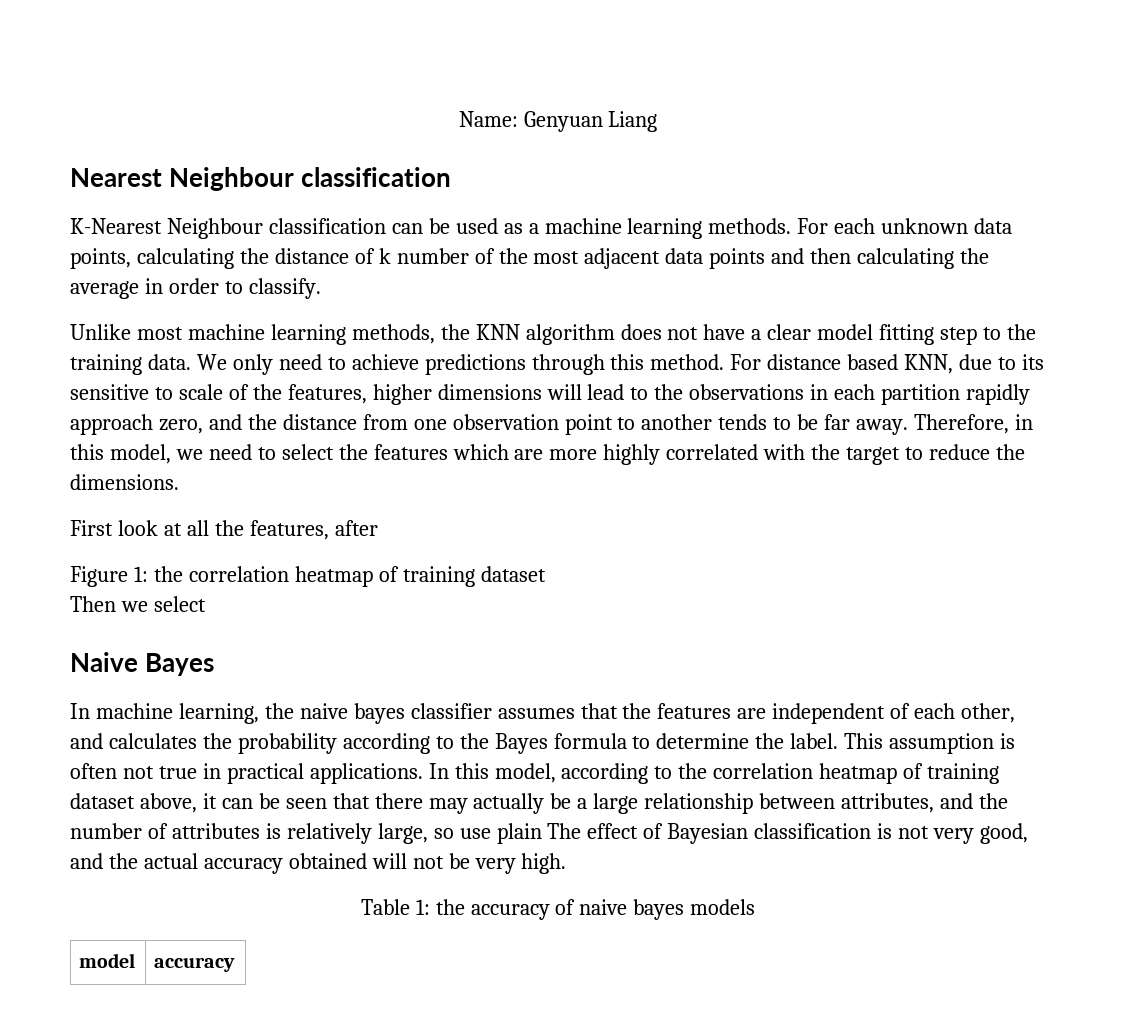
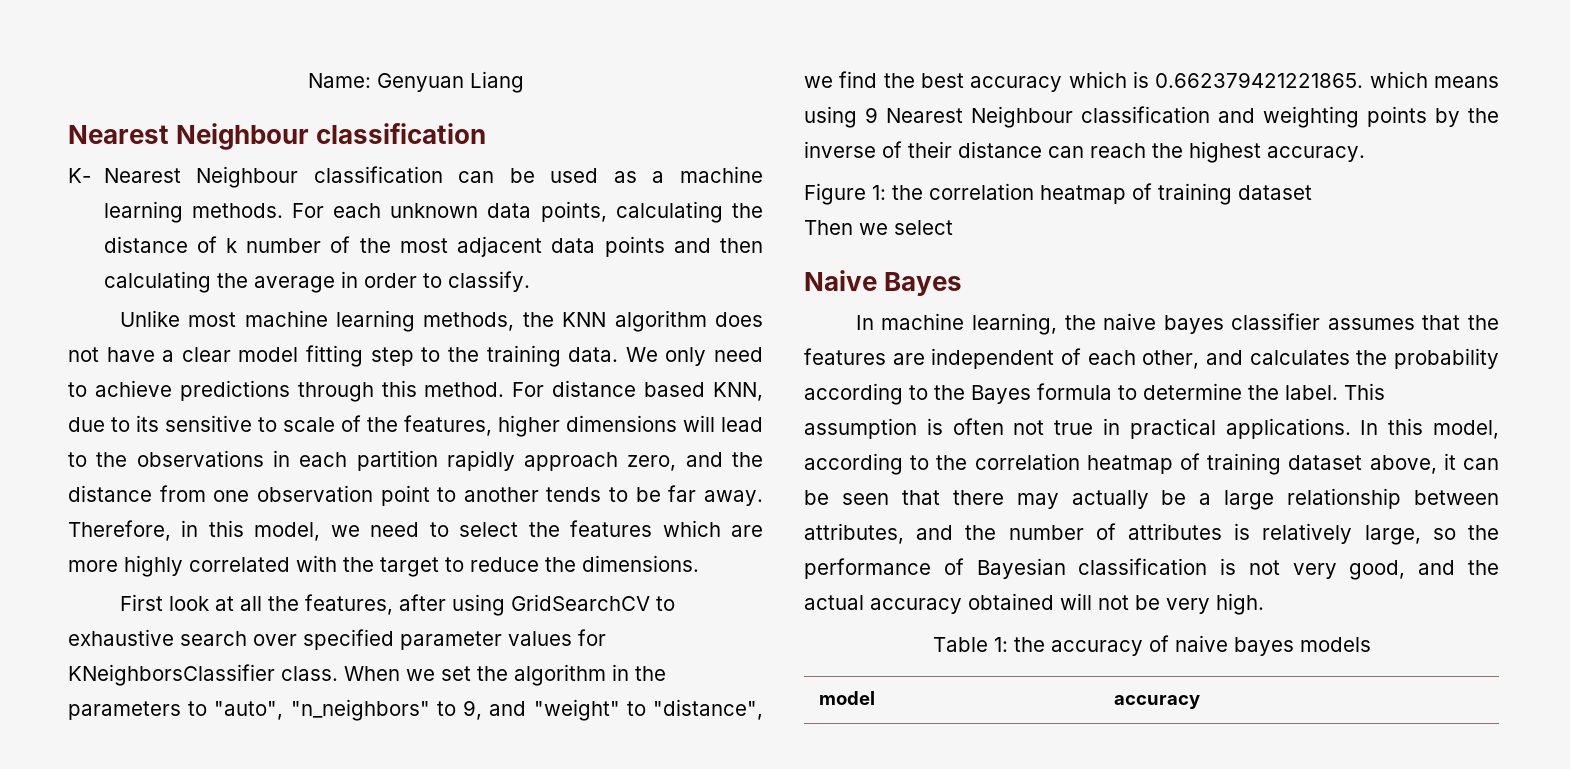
- K-Nearest Neighbour classification can be used as a machine learning methods.
+ K- Nearest Neighbour classification can be used as a machine learning methods.
- First look at all the features, after
+ First look at all the features, after using GridSearchCV to exhaustive search over specified parameter values for KNeighborsClassifier class. When we set the algorithm in the parameters to "auto", "n_neighbors" to 9, and "weight" to "distance", we find the best accuracy which is 0.662379421221865. which means using 9 Nearest Neighbour classification and weighting points by the inverse of their distance can reach the highest accuracy.
- In this model, according to the correlation heatmap of training dataset above, it can be seen that there may actually be a large relationship between attributes, and the number of attributes is relatively large, so use plain The effect of Bayesian classification is not very good, and the actual accuracy obtained will not be very high.
+ In this model, according to the correlation heatmap of training dataset above, it can be seen that there may actually be a large relationship between attributes, and the number of attributes is relatively large, so the performance of Bayesian classification is not very good, and the actual accuracy obtained will not be very high.

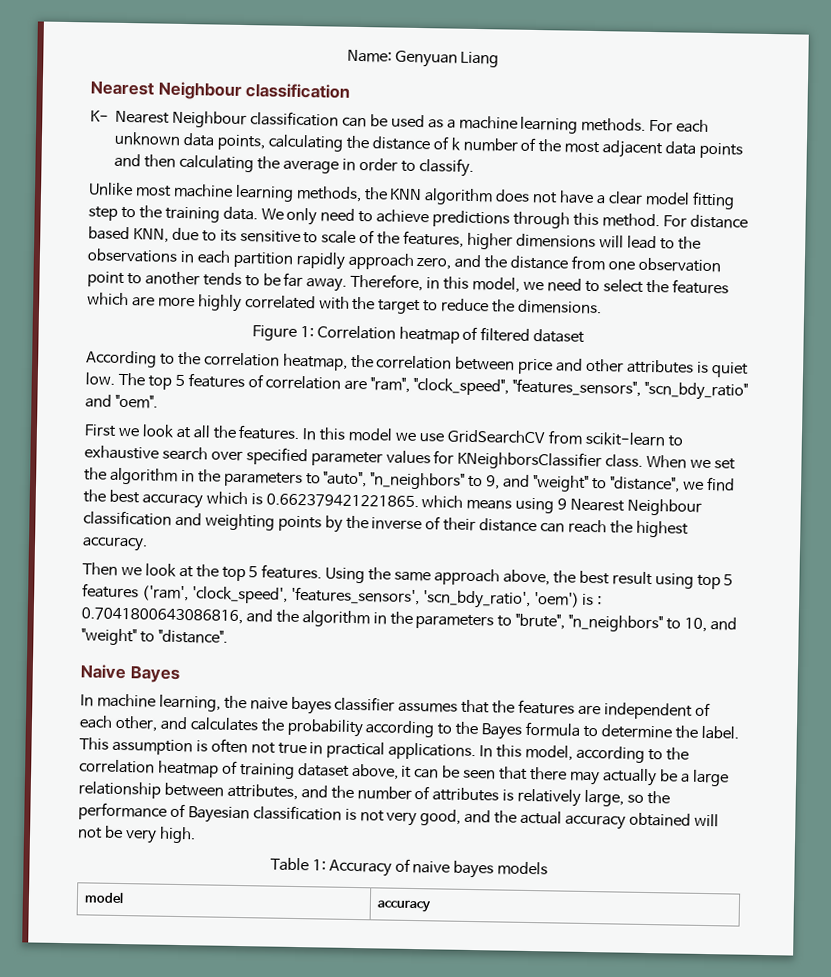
+ Figure 1: Correlation heatmap of filtered dataset
+ According to the correlation heatmap, the correlation between price and other attributes is quiet low. The top 5 features of correlation are "ram", "clock_speed", "features_sensors", "scn_bdy_ratio" and "oem".
- First look at all the features, after using GridSearchCV to exhaustive search over specified parameter values for KNeighborsClassifier class.
+ First we look at all the features. In this model we use GridSearchCV from scikit-learn to exhaustive search over specified parameter values for KNeighborsClassifier class.
- Figure 1: the correlation heatmap of training dataset
- Then we select
+ Then we look at the top 5 features. Using the same approach above, the best result using top 5 features ('ram', 'clock_speed', 'features_sensors', 'scn_bdy_ratio', 'oem') is : 0.7041800643086816, and the algorithm in the parameters to "brute", "n_neighbors" to 10, and "weight" to "distance".
- Table 1: the accuracy of naive bayes models
+ Table 1: Accuracy of naive bayes models

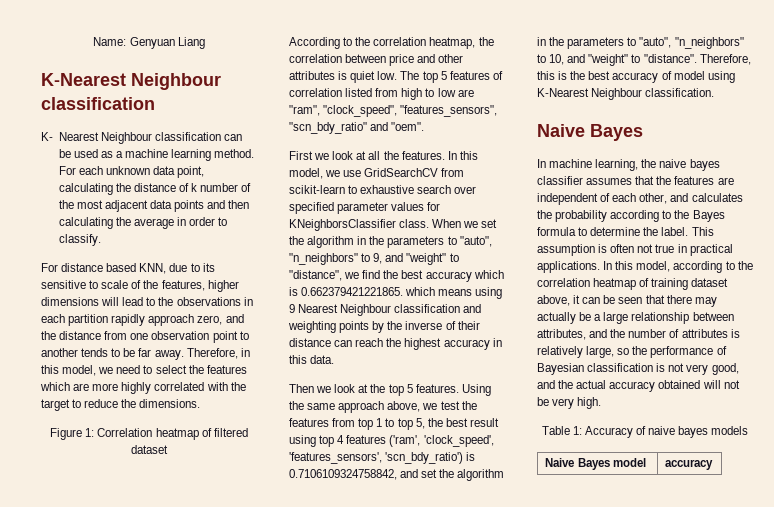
  Name: Genyuan Liang
- Nearest Neighbour classification
+ K-Nearest Neighbour classification
- K- Nearest Neighbour classification can be used as a machine learning methods.
+ K- Nearest Neighbour classification can be used as a machine learning method.
- For each unknown data points, calculating the distance of k number of the most adjacent data points and then calculating the average in order to classify.
+ For each unknown data point, calculating the distance of k number of the most adjacent data points and then calculating the average in order to classify.
- Unlike most machine learning methods, the KNN algorithm does not have a clear model fitting step to the training data. We only need to achieve predictions through this method.
- The top 5 features of correlation are "ram", "clock_speed", "features_sensors", "scn_bdy_ratio" and "oem".
+ The top 5 features of correlation listed from high to low are "ram", "clock_speed", "features_sensors", "scn_bdy_ratio" and "oem".
- In this model we use GridSearchCV from scikit-learn to exhaustive search over specified parameter values for KNeighborsClassifier class.
+ In this model, we use GridSearchCV from scikit-learn to exhaustive search over specified parameter values for KNeighborsClassifier class.
- When we set the algorithm in the parameters to "auto", "n_neighbors" to 9, and "weight" to "distance", we find the best accuracy which is 0.662379421221865. which means using 9 Nearest Neighbour classification and weighting points by the inverse of their distance can reach the highest accuracy.
+ When we set the algorithm in the parameters to "auto", "n_neighbors" to 9, and "weight" to "distance", we find the best accuracy which is 0.662379421221865. which means using 9 Nearest Neighbour classification and weighting points by the inverse of their distance can reach the highest accuracy in this data.
- Using the same approach above, the best result using top 5 features ('ram', 'clock_speed', 'features_sensors', 'scn_bdy_ratio', 'oem') is : 0.7041800643086816, and the algorithm in the parameters to "brute", "n_neighbors" to 10, and "weight" to "distance".
+ Using the same approach above, we test the features from top 1 to top 5, the best result using top 4 features ('ram', 'clock_speed', 'features_sensors', 'scn_bdy_ratio') is 0.7106109324758842, and set the algorithm in the parameters to "auto", "n_neighbors" to 10, and "weight" to "distance". Therefore, this is the best accuracy of model using K-Nearest Neighbour classification.
- model | accuracy
+ Naive Bayes model | accuracy

